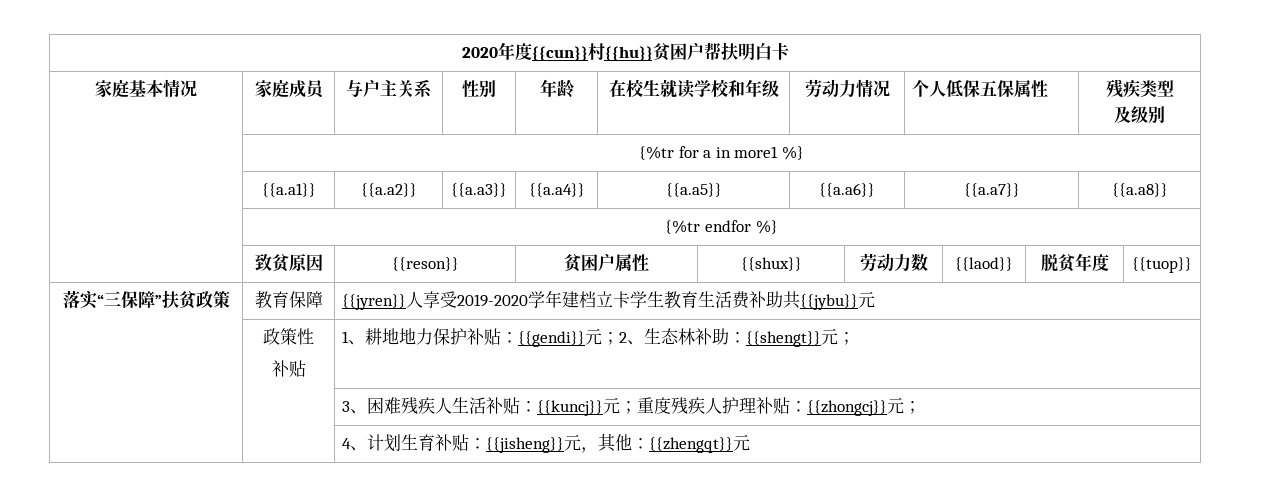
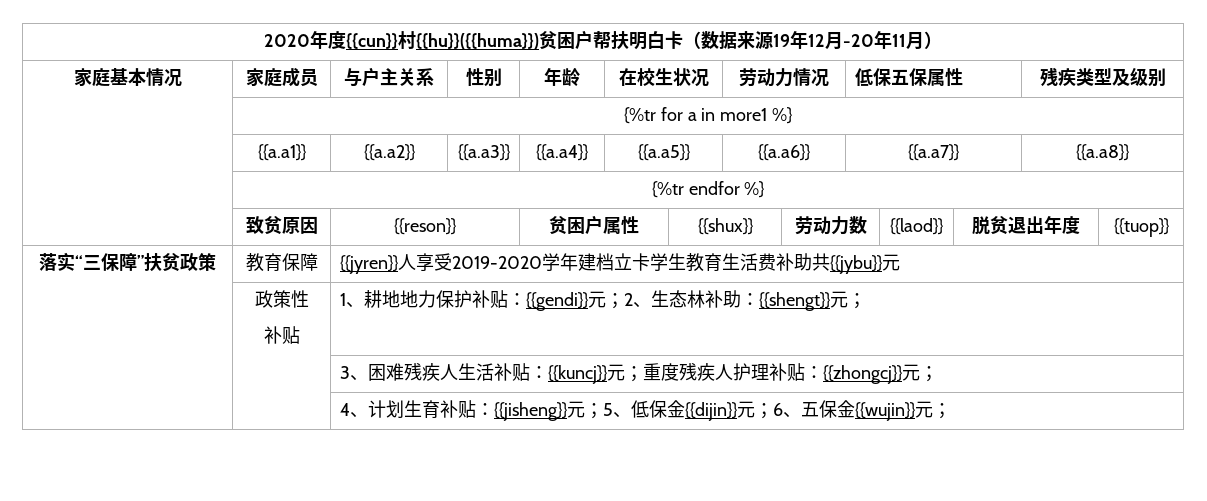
- 2020年度{{cun}}村{{hu}}贫困户帮扶明白卡
+ 2020年度{{cun}}村{{hu}}({{huma}})贫困户帮扶明白卡（数据来源19年12月-20年11月）
- 家庭基本情况 | 家庭成员 | 与户主关系 | 性别 | 年龄 | 在校生就读学校和年级 | 劳动力情况 | 个人低保五保属性 | 残疾类型
- 及级别
+ 家庭基本情况 | 家庭成员 | 与户主关系 | 性别 | 年龄 | 在校生状况 | 劳动力情况 | 低保五保属性 | 残疾类型及级别
- | 致贫原因 | {{reson}} | 贫困户属性 | {{shux}} | 劳动力数 | {{laod}} | 脱贫年度 | {{tuop}}
+ | 致贫原因 | {{reson}} | 贫困户属性 | {{shux}} | 劳动力数 | {{laod}} | 脱贫退出年度 | {{tuop}}
- | | 4、计划生育补贴：{{jisheng}}元，其他：{{zhengqt}}元
+ | | 4、计划生育补贴：{{jisheng}}元；5、低保金{{dijin}}元；6、五保金{{wujin}}元；

